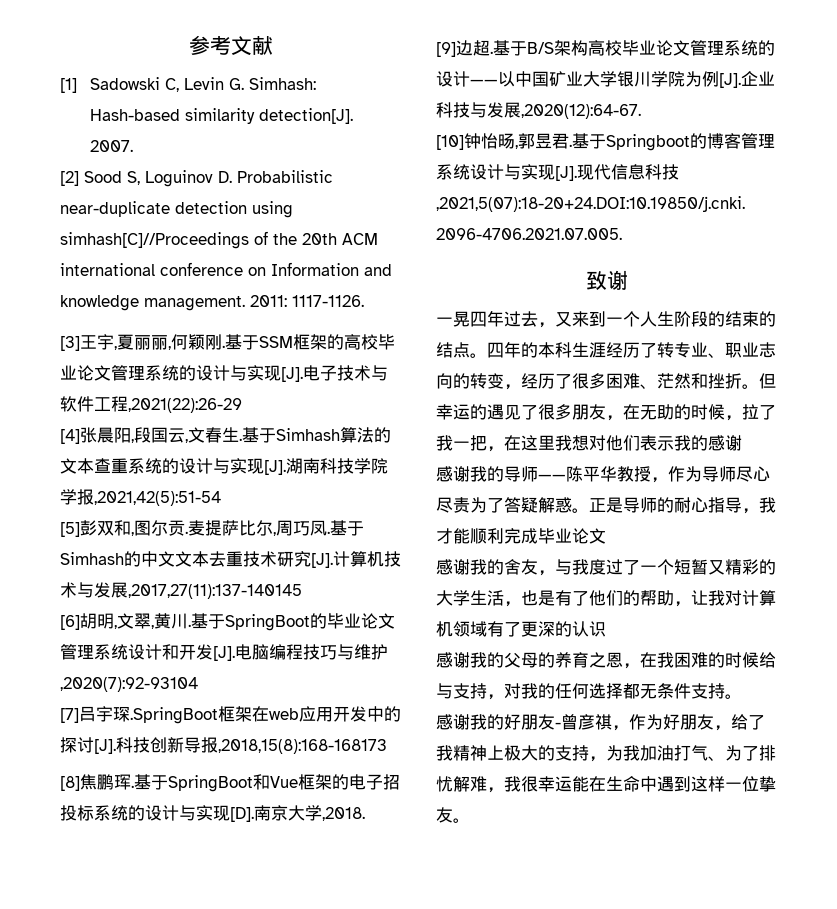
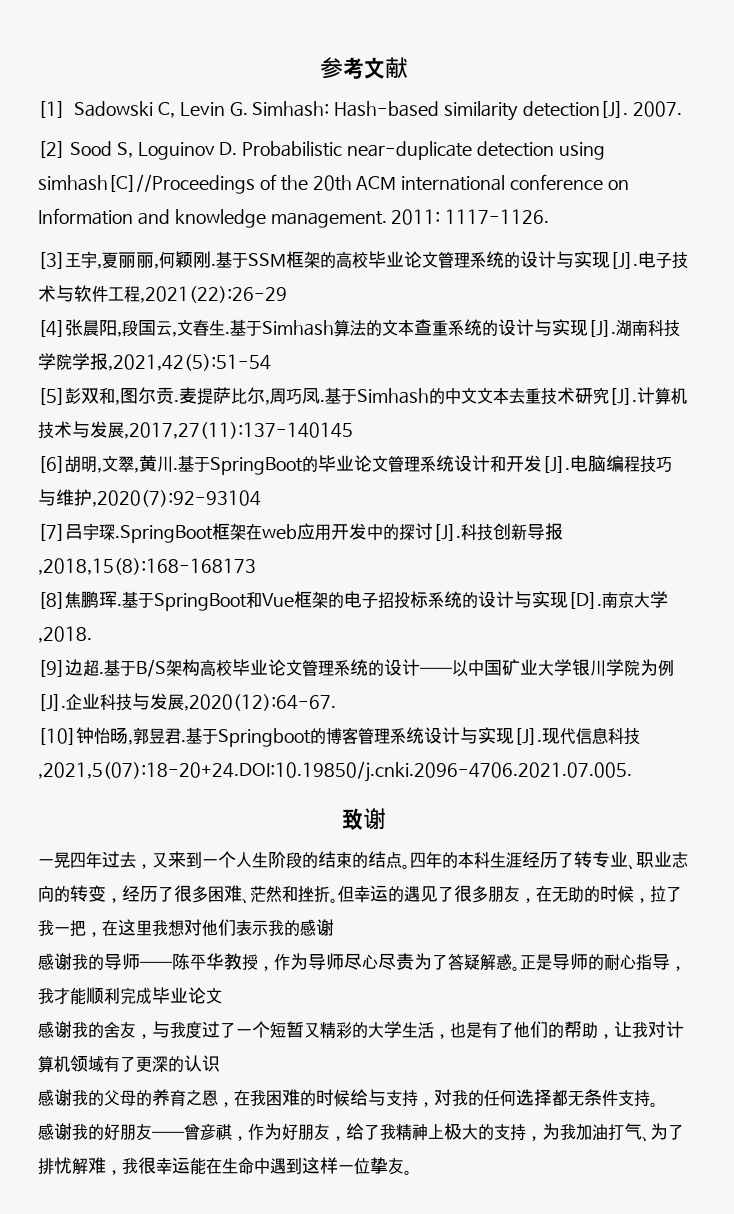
- 感谢我的好朋友-曾彦祺，作为好朋友，给了我精神上极大的支持，为我加油打气、为了排忧解难，我很幸运能在生命中遇到这样一位挚友。
+ 感谢我的好朋友——曾彦祺，作为好朋友，给了我精神上极大的支持，为我加油打气、为了排忧解难，我很幸运能在生命中遇到这样一位挚友。

